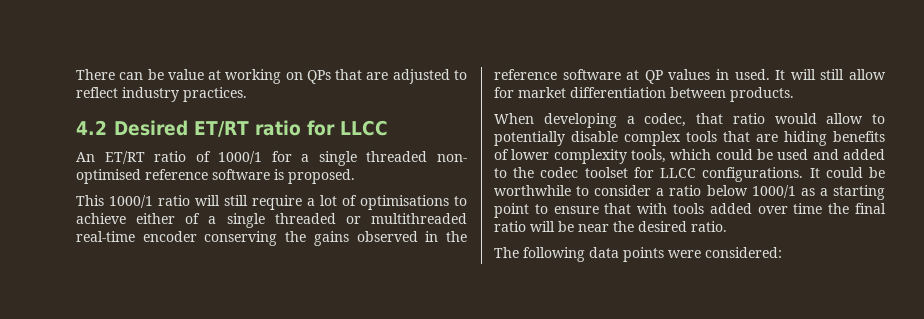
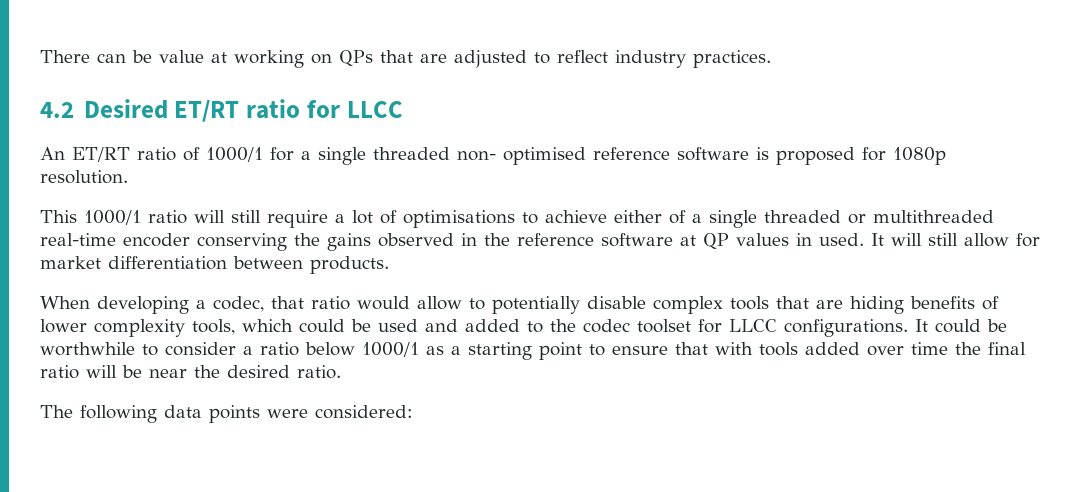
- An ET/RT ratio of 1000/1 for a single threaded non- optimised reference software is proposed.
+ An ET/RT ratio of 1000/1 for a single threaded non- optimised reference software is proposed for 1080p resolution.

